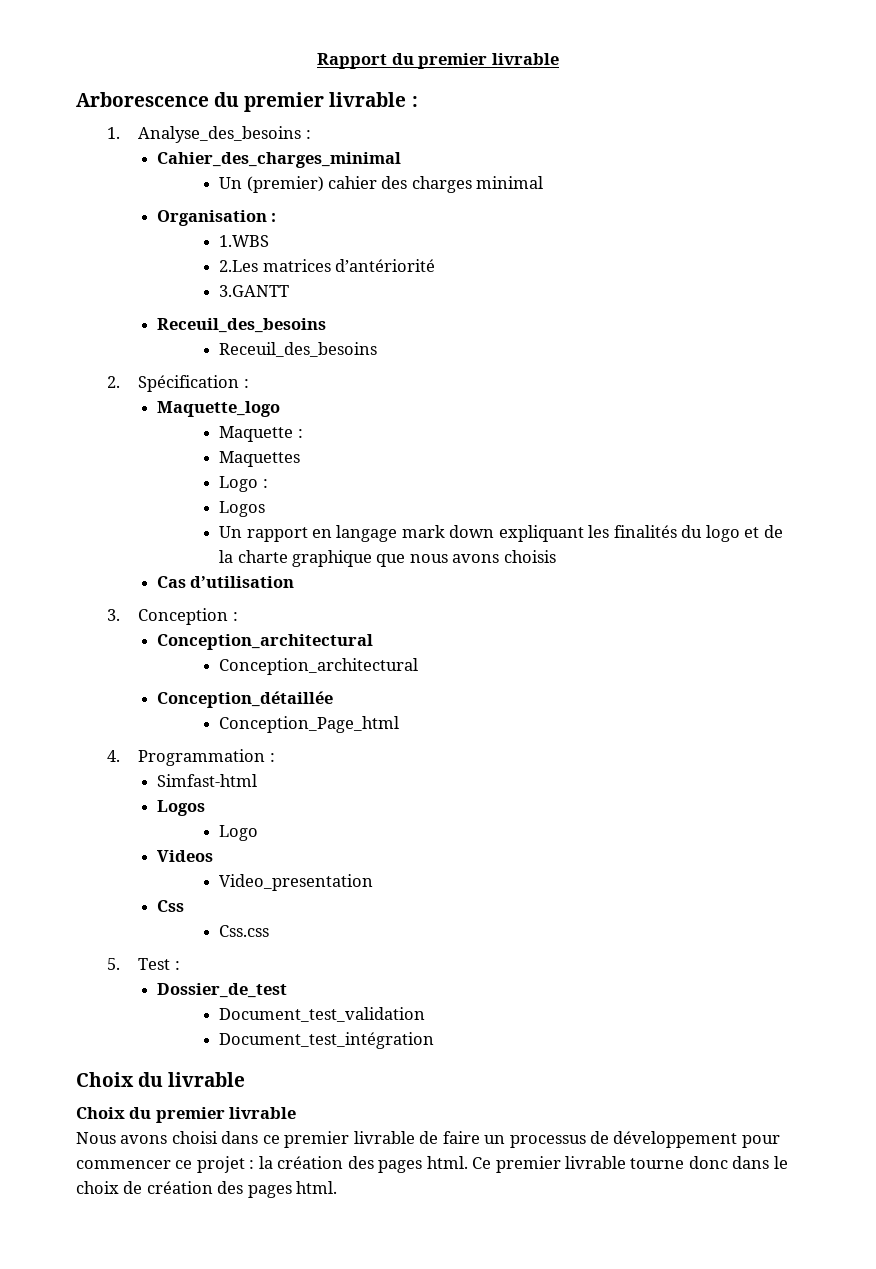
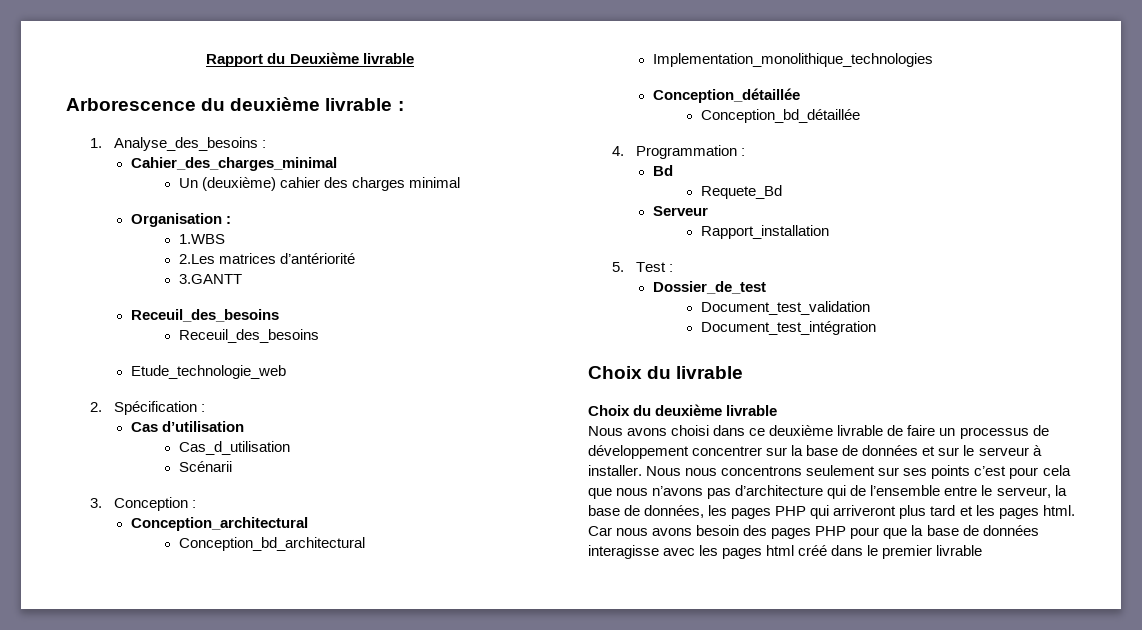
- Rapport du premier livrable
+ Rapport du Deuxième livrable
- Arborescence du premier livrable :
+ Arborescence du deuxième livrable :
- Un (premier) cahier des charges minimal
+ Un (deuxième) cahier des charges minimal
+ Etude_technologie_web
- Maquette_logo
- Maquette :
- Maquettes
- Logo :
- Logos
- Un rapport en langage mark down expliquant les finalités du logo et de la charte graphique que nous avons choisis
+ Cas_d_utilisation
+ Scénarii
  3. Conception :
  Conception_architectural
- Conception_architectural
+ Conception_bd_architectural
+ Implementation_monolithique_technologies
- Conception_Page_html
+ Conception_bd_détaillée
- Simfast-html
- Logos
- Logo
- Videos
- Video_presentation
- Css
- Css.css
+ Bd
+ Requete_Bd
+ Serveur
+ Rapport_installation
- Choix du premier livrable
+ Choix du deuxième livrable
- Nous avons choisi dans ce premier livrable de faire un processus de développement pour commencer ce projet : la création des pages html. Ce premier livrable tourne donc dans le choix de création des pages html.
+ Nous avons choisi dans ce deuxième livrable de faire un processus de développement concentrer sur la base de données et sur le serveur à installer. Nous nous concentrons seulement sur ses points c’est pour cela que nous n’avons pas d’architecture qui de l’ensemble entre le serveur, la base de données, les pages PHP qui arriveront plus tard et les pages html. Car nous avons besoin des pages PHP pour que la base de données interagisse avec les pages html créé dans le premier livrable

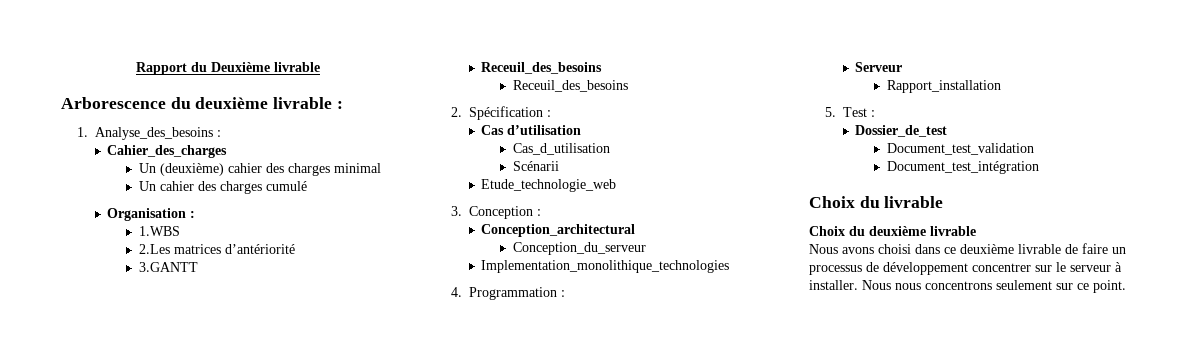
- Cahier_des_charges_minimal
+ Cahier_des_charges
+ Un cahier des charges cumulé
- Etude_technologie_web
+ Etude_technologie_web
- Conception_bd_architectural
+ Conception_du_serveur
- Conception_détaillée
- Conception_bd_détaillée
- Bd
- Requete_Bd
- Nous avons choisi dans ce deuxième livrable de faire un processus de développement concentrer sur la base de données et sur le serveur à installer.
+ Nous avons choisi dans ce deuxième livrable de faire un processus de développement concentrer sur le serveur à installer.
- Nous nous concentrons seulement sur ses points c’est pour cela que nous n’avons pas d’architecture qui de l’ensemble entre le serveur, la base de données, les pages PHP qui arriveront plus tard et les pages html. Car nous avons besoin des pages PHP pour que la base de données interagisse avec les pages html créé dans le premier livrable
+ Nous nous concentrons seulement sur ce point.

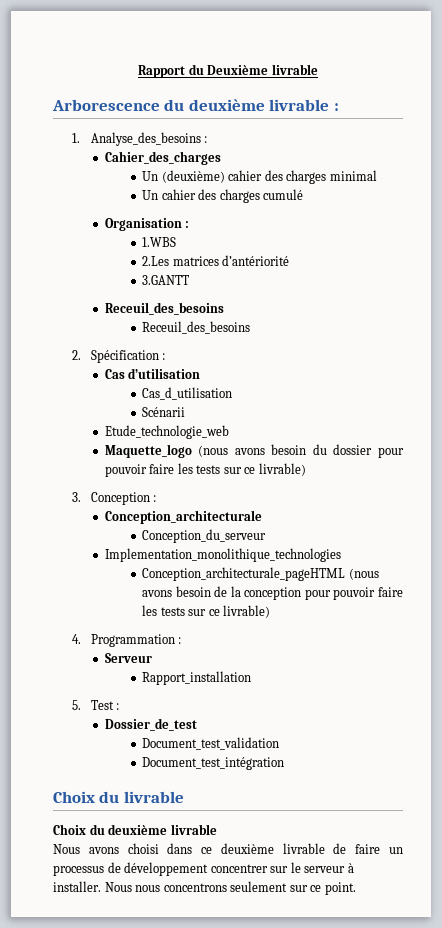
+ Maquette_logo (nous avons besoin du dossier pour pouvoir faire les tests sur ce livrable)
- Conception_architectural
+ Conception_architecturale
+ Conception_architecturale_pageHTML (nous avons besoin de la conception pour pouvoir faire les tests sur ce livrable)

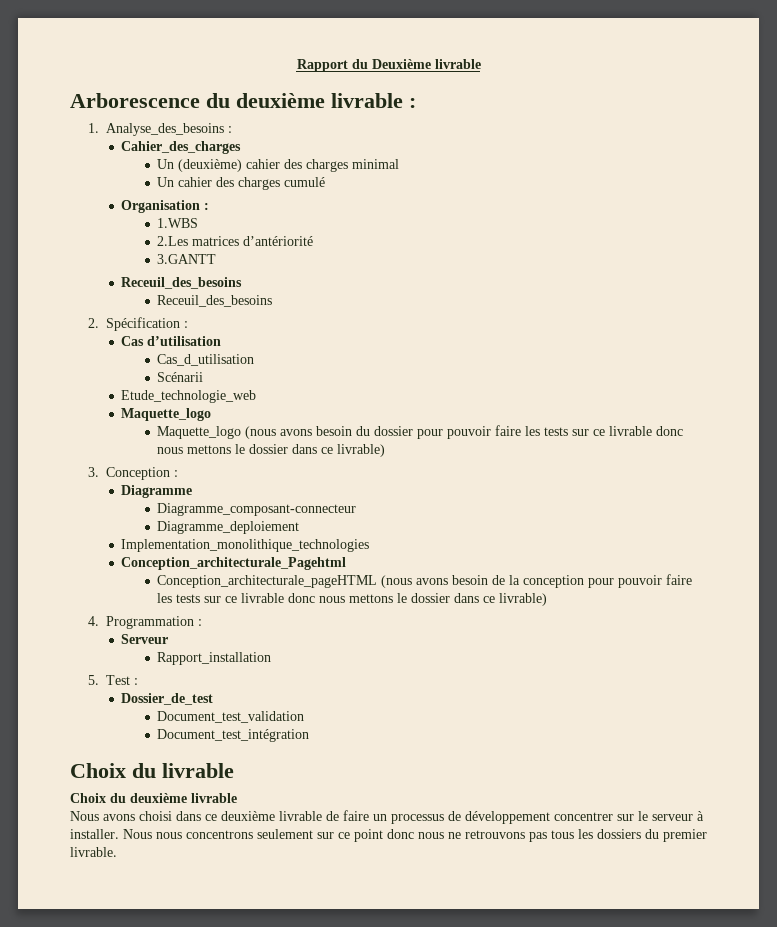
  Etude_technologie_web
- Maquette_logo (nous avons besoin du dossier pour pouvoir faire les tests sur ce livrable)
+ Maquette_logo
+ Maquette_logo (nous avons besoin du dossier pour pouvoir faire les tests sur ce livrable donc nous mettons le dossier dans ce livrable)
- Conception_architecturale
- Conception_du_serveur
+ Diagramme
+ Diagramme_composant-connecteur
+ Diagramme_deploiement
+ Conception_architecturale_Pagehtml
- Conception_architecturale_pageHTML (nous avons besoin de la conception pour pouvoir faire les tests sur ce livrable)
+ Conception_architecturale_pageHTML (nous avons besoin de la conception pour pouvoir faire les tests sur ce livrable donc nous mettons le dossier dans ce livrable)
- Nous nous concentrons seulement sur ce point.
+ Nous nous concentrons seulement sur ce point donc nous ne retrouvons pas tous les dossiers du premier livrable.

